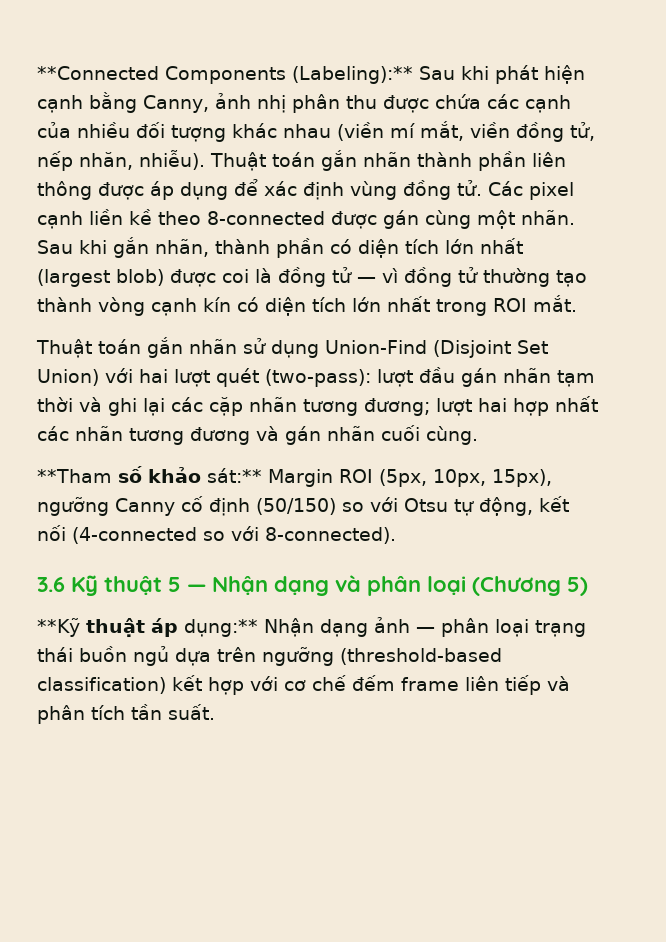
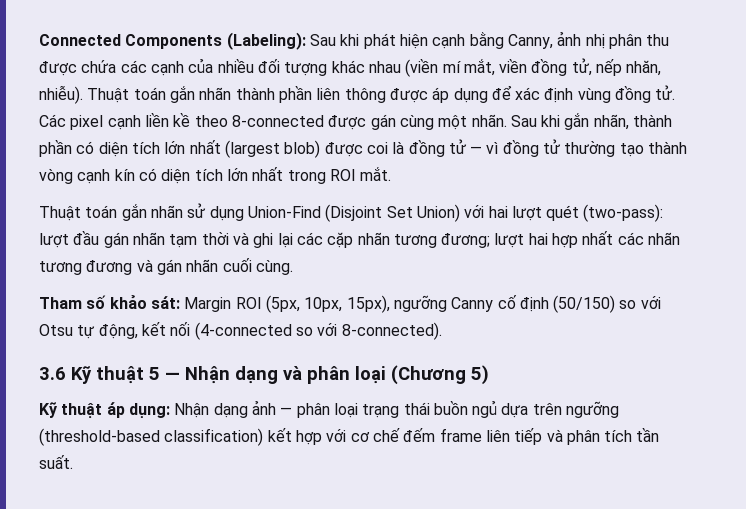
- **Connected Components (Labeling):** Sau khi phát hiện cạnh bằng Canny, ảnh nhị phân thu được chứa các cạnh của nhiều đối tượng khác nhau (viền mí mắt, viền đồng tử, nếp nhăn, nhiễu).
+ Connected Components (Labeling): Sau khi phát hiện cạnh bằng Canny, ảnh nhị phân thu được chứa các cạnh của nhiều đối tượng khác nhau (viền mí mắt, viền đồng tử, nếp nhăn, nhiễu).
- **Tham số khảo sát:** Margin ROI (5px, 10px, 15px), ngưỡng Canny cố định (50/150) so với Otsu tự động, kết nối (4-connected so với 8-connected).
+ Tham số khảo sát: Margin ROI (5px, 10px, 15px), ngưỡng Canny cố định (50/150) so với Otsu tự động, kết nối (4-connected so với 8-connected).
- **Kỹ thuật áp dụng:** Nhận dạng ảnh — phân loại trạng thái buồn ngủ dựa trên ngưỡng (threshold-based classification) kết hợp với cơ chế đếm frame liên tiếp và phân tích tần suất.
+ Kỹ thuật áp dụng: Nhận dạng ảnh — phân loại trạng thái buồn ngủ dựa trên ngưỡng (threshold-based classification) kết hợp với cơ chế đếm frame liên tiếp và phân tích tần suất.

